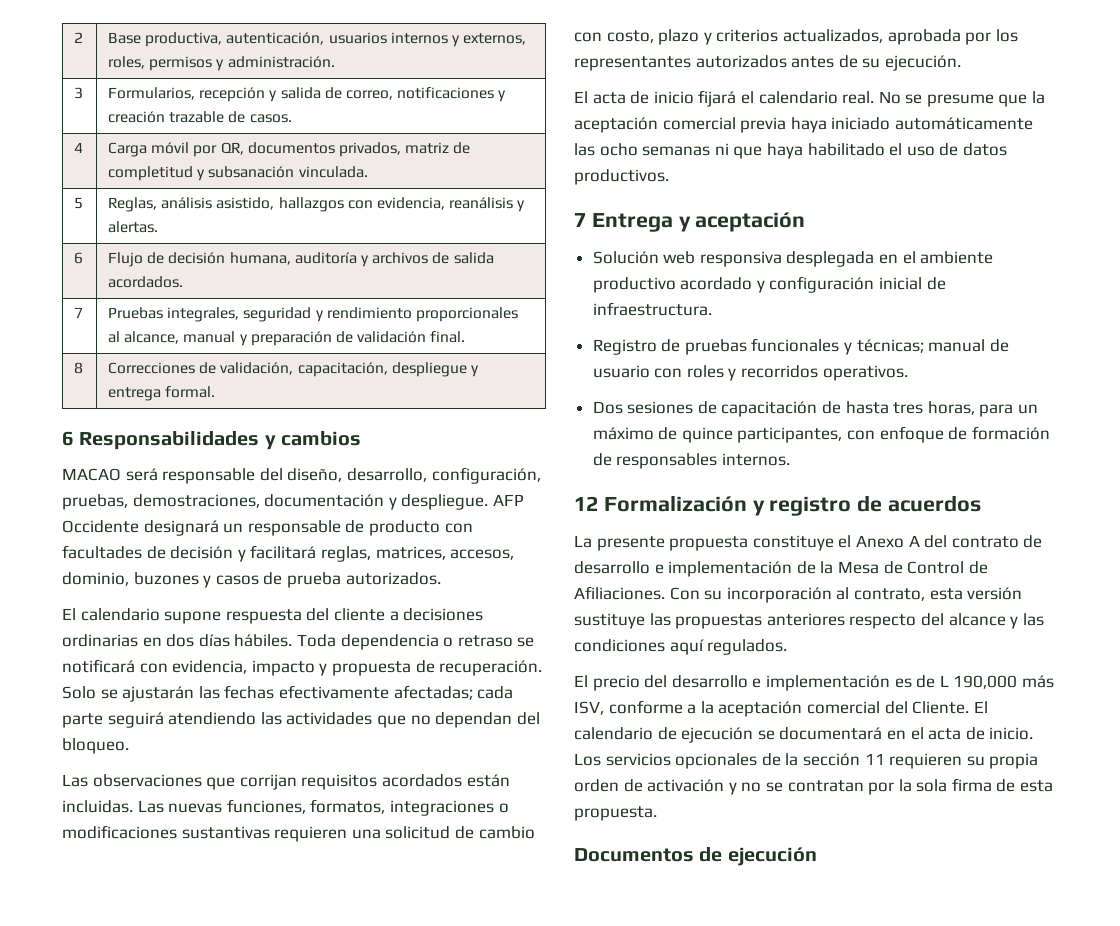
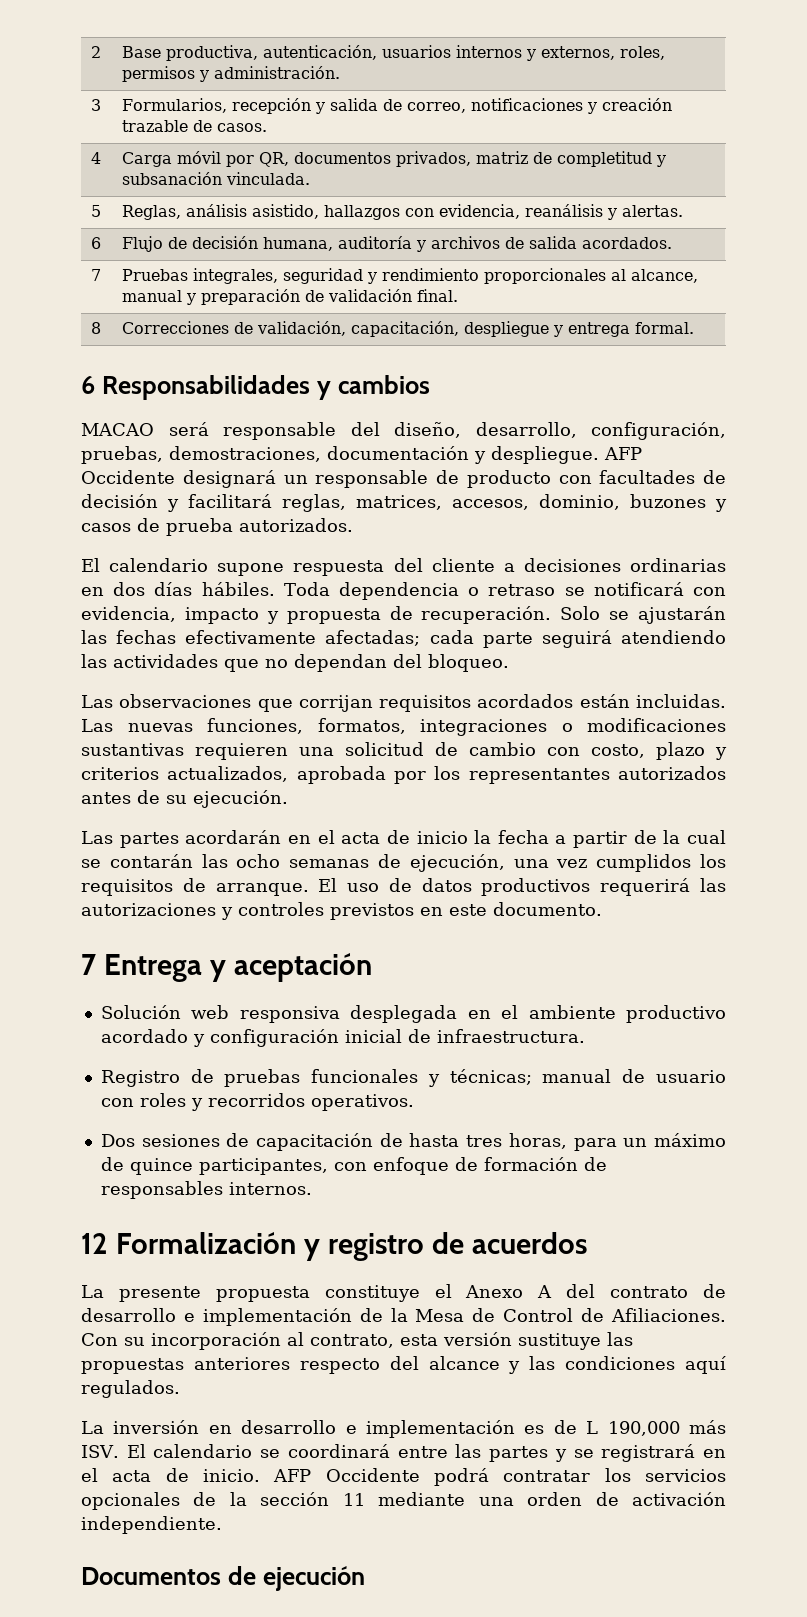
- El acta de inicio fijará el calendario real. No se presume que la aceptación comercial previa haya iniciado automáticamente las ocho semanas ni que haya habilitado el uso de datos productivos.
+ Las partes acordarán en el acta de inicio la fecha a partir de la cual se contarán las ocho semanas de ejecución, una vez cumplidos los requisitos de arranque. El uso de datos productivos requerirá las autorizaciones y controles previstos en este documento.
- El precio del desarrollo e implementación es de L 190,000 más ISV, conforme a la aceptación comercial del Cliente. El calendario de ejecución se documentará en el acta de inicio.
+ La inversión en desarrollo e implementación es de L 190,000 más ISV. El calendario se coordinará entre las partes y se registrará en el acta de inicio.
- Los servicios opcionales de la sección 11 requieren su propia orden de activación y no se contratan por la sola firma de esta propuesta.
+ AFP Occidente podrá contratar los servicios opcionales de la sección 11 mediante una orden de activación independiente.

